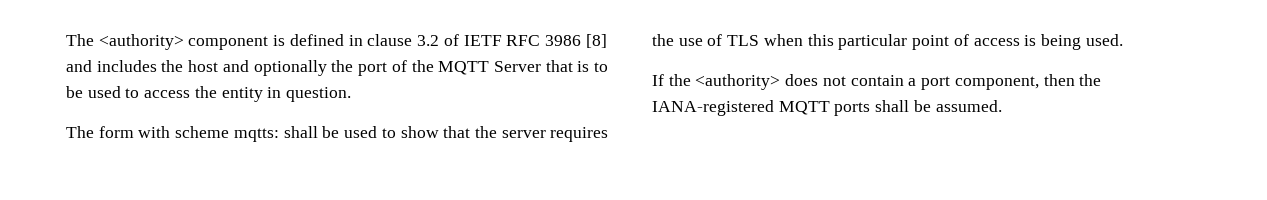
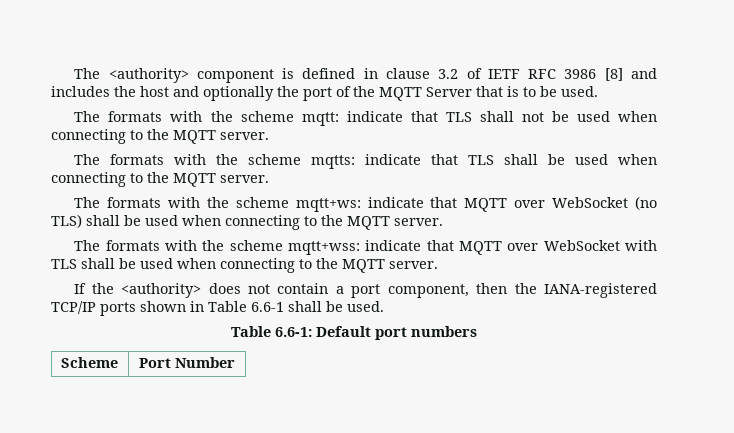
- The <authority> component is defined in clause 3.2 of IETF RFC 3986 [8] and includes the host and optionally the port of the MQTT Server that is to be used to access the entity in question.
- The form with scheme mqtts: shall be used to show that the server requires the use of TLS when this particular point of access is being used.
+ The <authority> component is defined in clause 3.2 of IETF RFC 3986 [8] and includes the host and optionally the port of the MQTT Server that is to be used.
+ The formats with the scheme mqtt: indicate that TLS shall not be used when connecting to the MQTT server.
+ The formats with the scheme mqtts: indicate that TLS shall be used when connecting to the MQTT server.
+ The formats with the scheme mqtt+ws: indicate that MQTT over WebSocket (no TLS) shall be used when connecting to the MQTT server.
+ The formats with the scheme mqtt+wss: indicate that MQTT over WebSocket with TLS shall be used when connecting to the MQTT server.
- If the <authority> does not contain a port component, then the IANA-registered MQTT ports shall be assumed.
+ If the <authority> does not contain a port component, then the IANA-registered TCP/IP ports shown in Table 6.6-1 shall be used.
+ Table 6.6-1: Default port numbers
+ Scheme | Port Number

